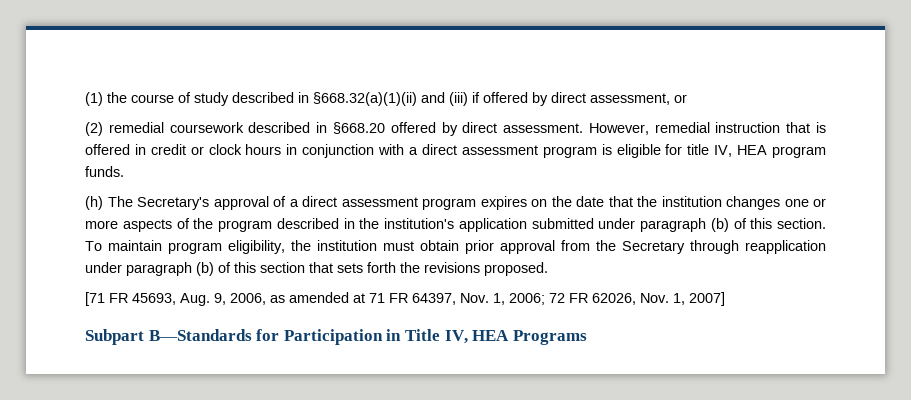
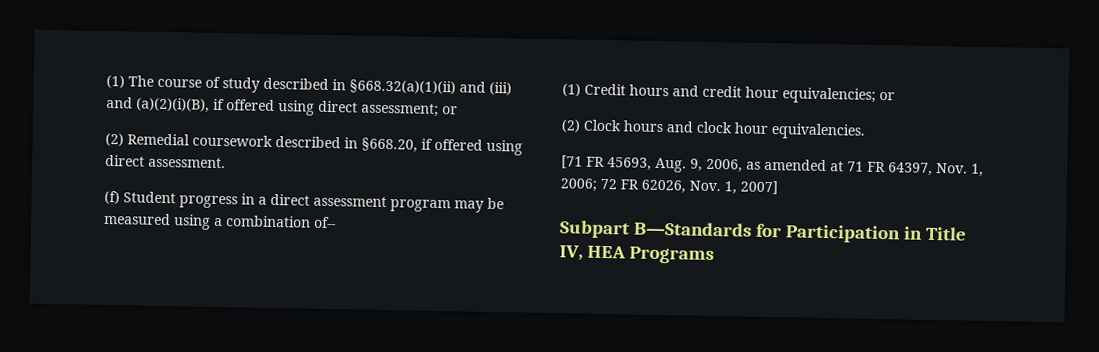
- (1) the course of study described in §668.32(a)(1)(ii) and (iii) if offered by direct assessment, or
- (2) remedial coursework described in §668.20 offered by direct assessment. However, remedial instruction that is offered in credit or clock hours in conjunction with a direct assessment program is eligible for title IV, HEA program funds.
- (h) The Secretary's approval of a direct assessment program expires on the date that the institution changes one or more aspects of the program described in the institution's application submitted under paragraph (b) of this section. To maintain program eligibility, the institution must obtain prior approval from the Secretary through reapplication under paragraph (b) of this section that sets forth the revisions proposed.
+ (1) The course of study described in §668.32(a)(1)(ii) and (iii) and (a)(2)(i)(B), if offered using direct assessment; or
+ (2) Remedial coursework described in §668.20, if offered using direct assessment.
+ (f) Student progress in a direct assessment program may be measured using a combination of--
+ (1) Credit hours and credit hour equivalencies; or
+ (2) Clock hours and clock hour equivalencies.

